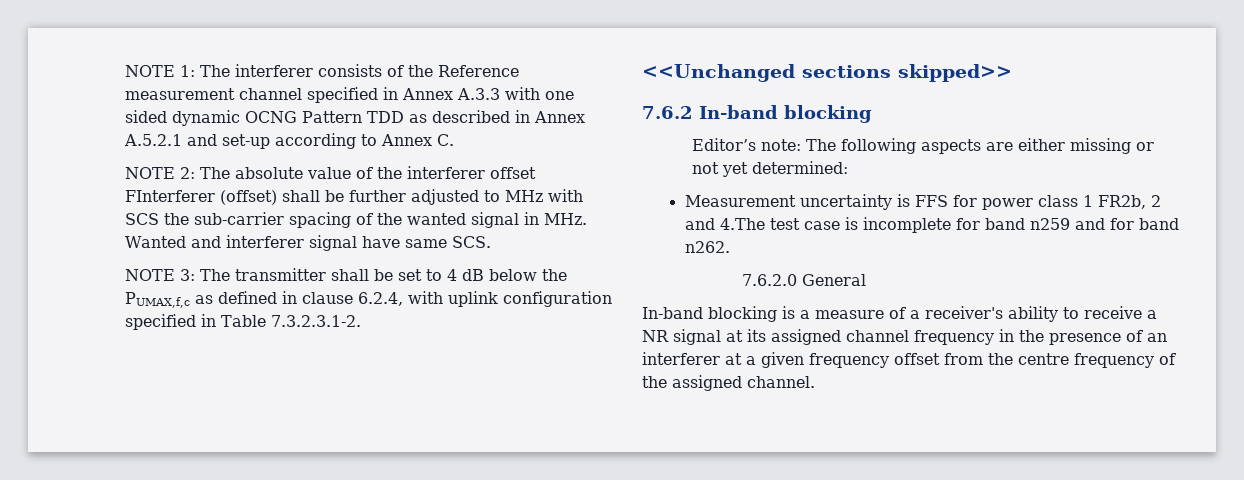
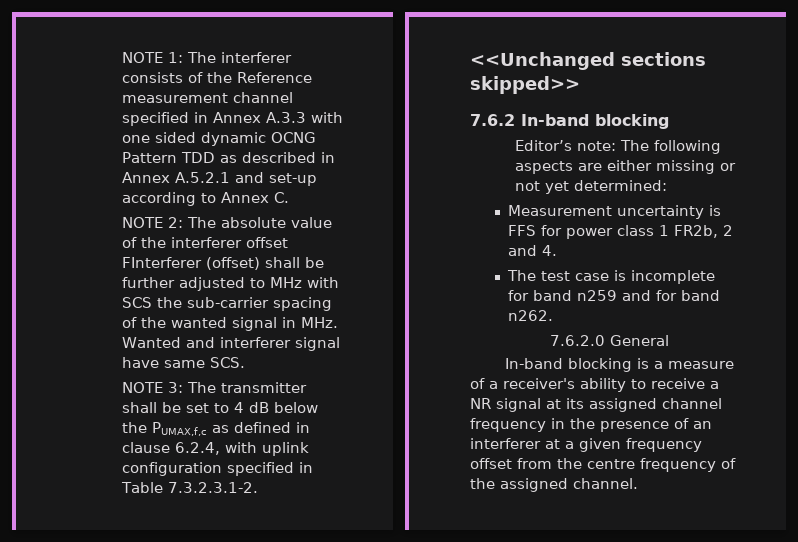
- Measurement uncertainty is FFS for power class 1 FR2b, 2 and 4.The test case is incomplete for band n259 and for band n262.
+ Measurement uncertainty is FFS for power class 1 FR2b, 2 and 4.
+ The test case is incomplete for band n259 and for band n262.

